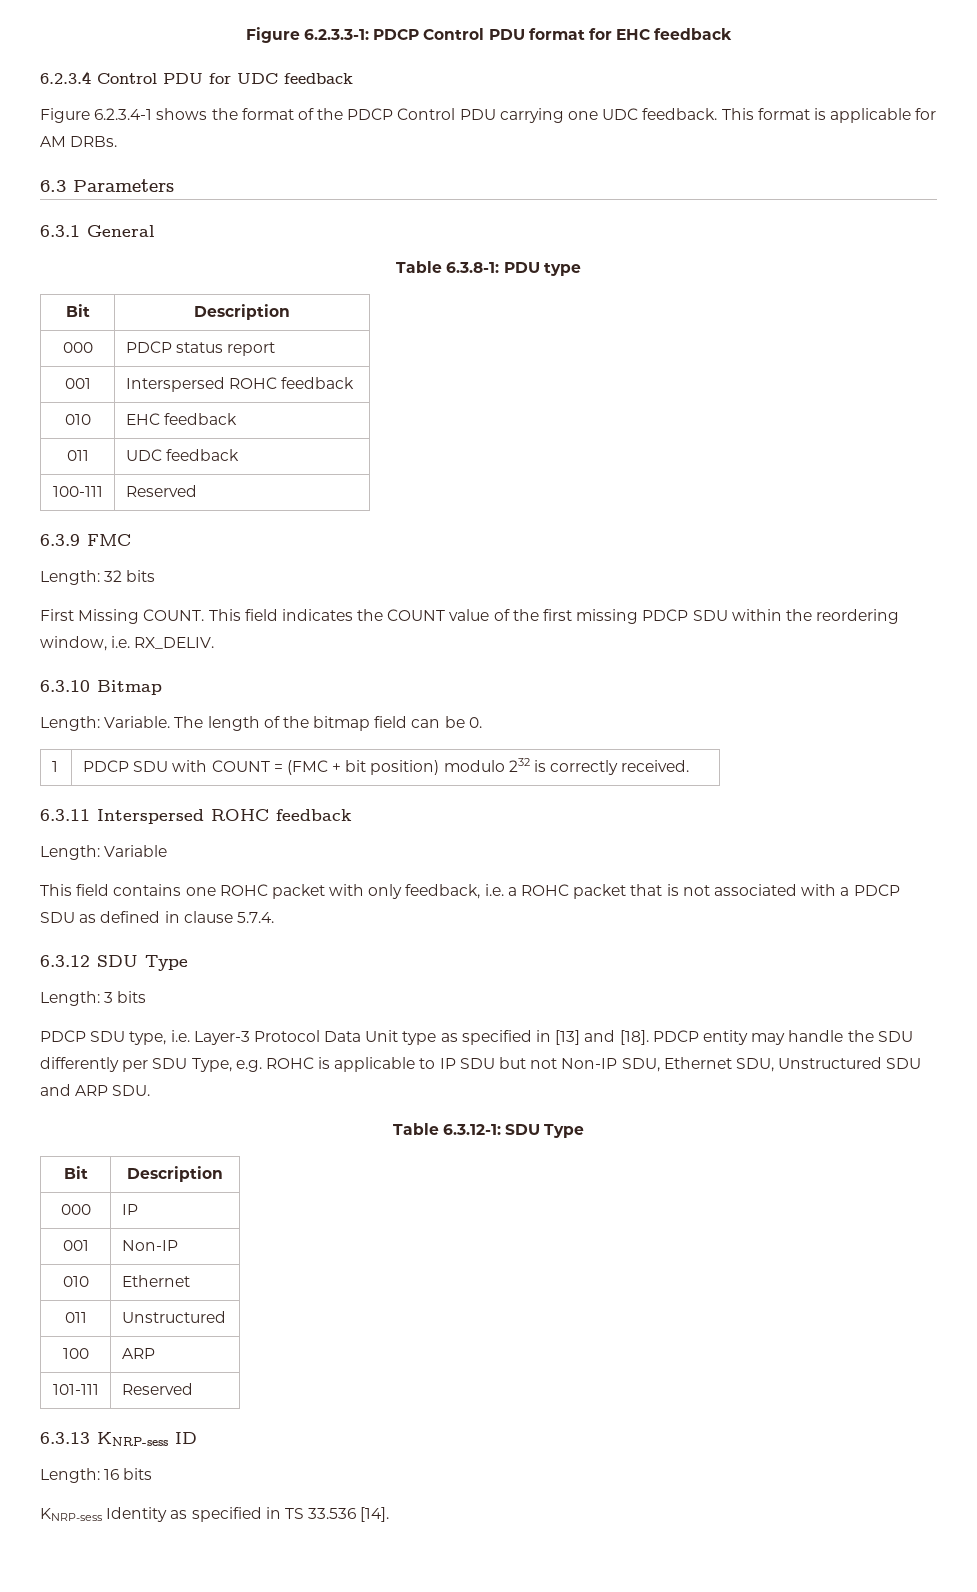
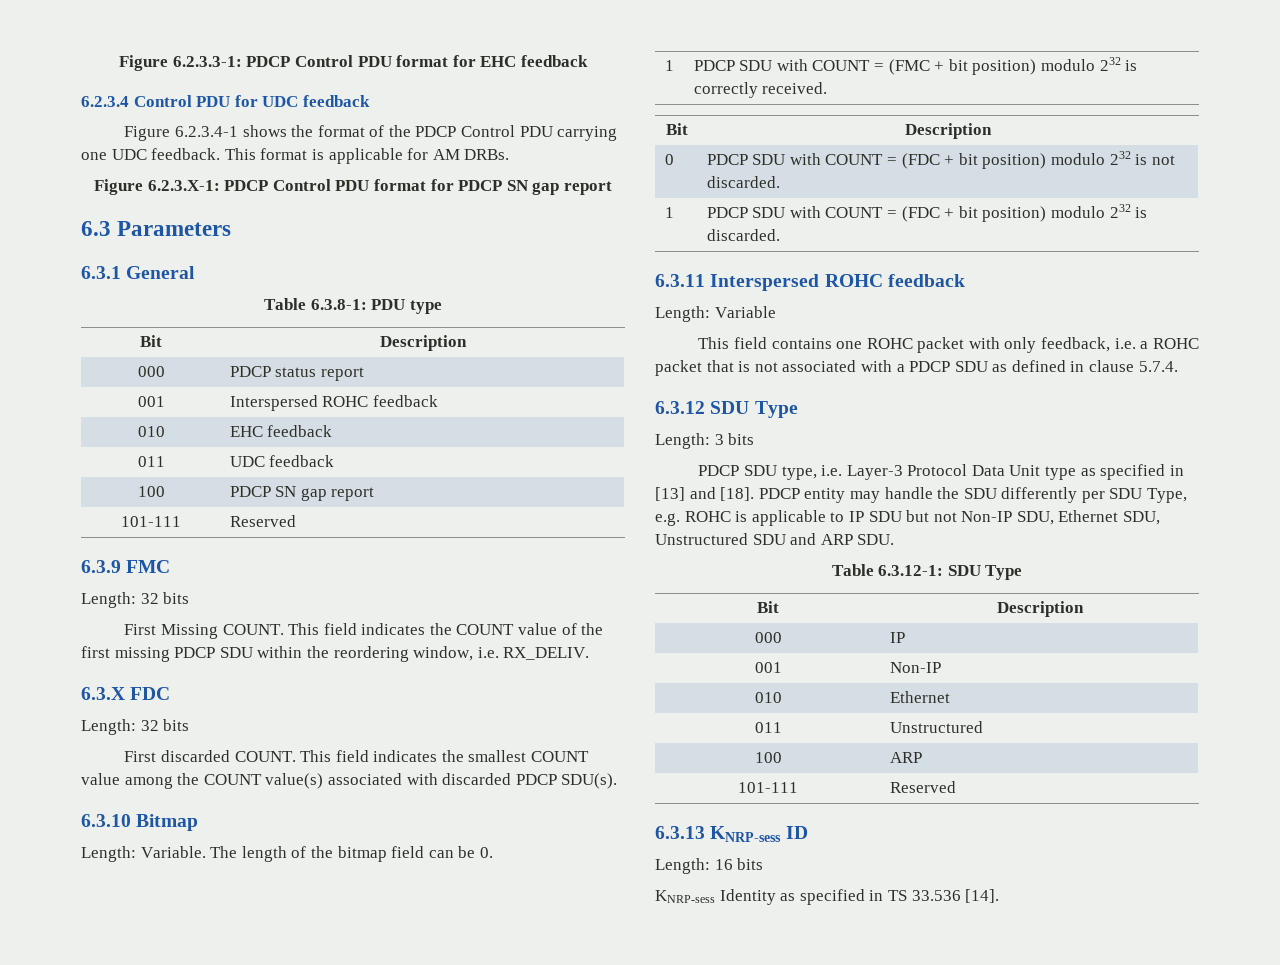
+ Figure 6.2.3.X-1: PDCP Control PDU format for PDCP SN gap report
- 100-111 | Reserved
+ 100 | PDCP SN gap report
+ 101-111 | Reserved
+ 6.3.X FDC
+ Length: 32 bits
+ First discarded COUNT. This field indicates the smallest COUNT value among the COUNT value(s) associated with discarded PDCP SDU(s).
  1 | PDCP SDU with COUNT = (FMC + bit position) modulo 232 is correctly received.
+ Bit | Description
+ 0 | PDCP SDU with COUNT = (FDC + bit position) modulo 232 is not discarded.
+ 1 | PDCP SDU with COUNT = (FDC + bit position) modulo 232 is discarded.

